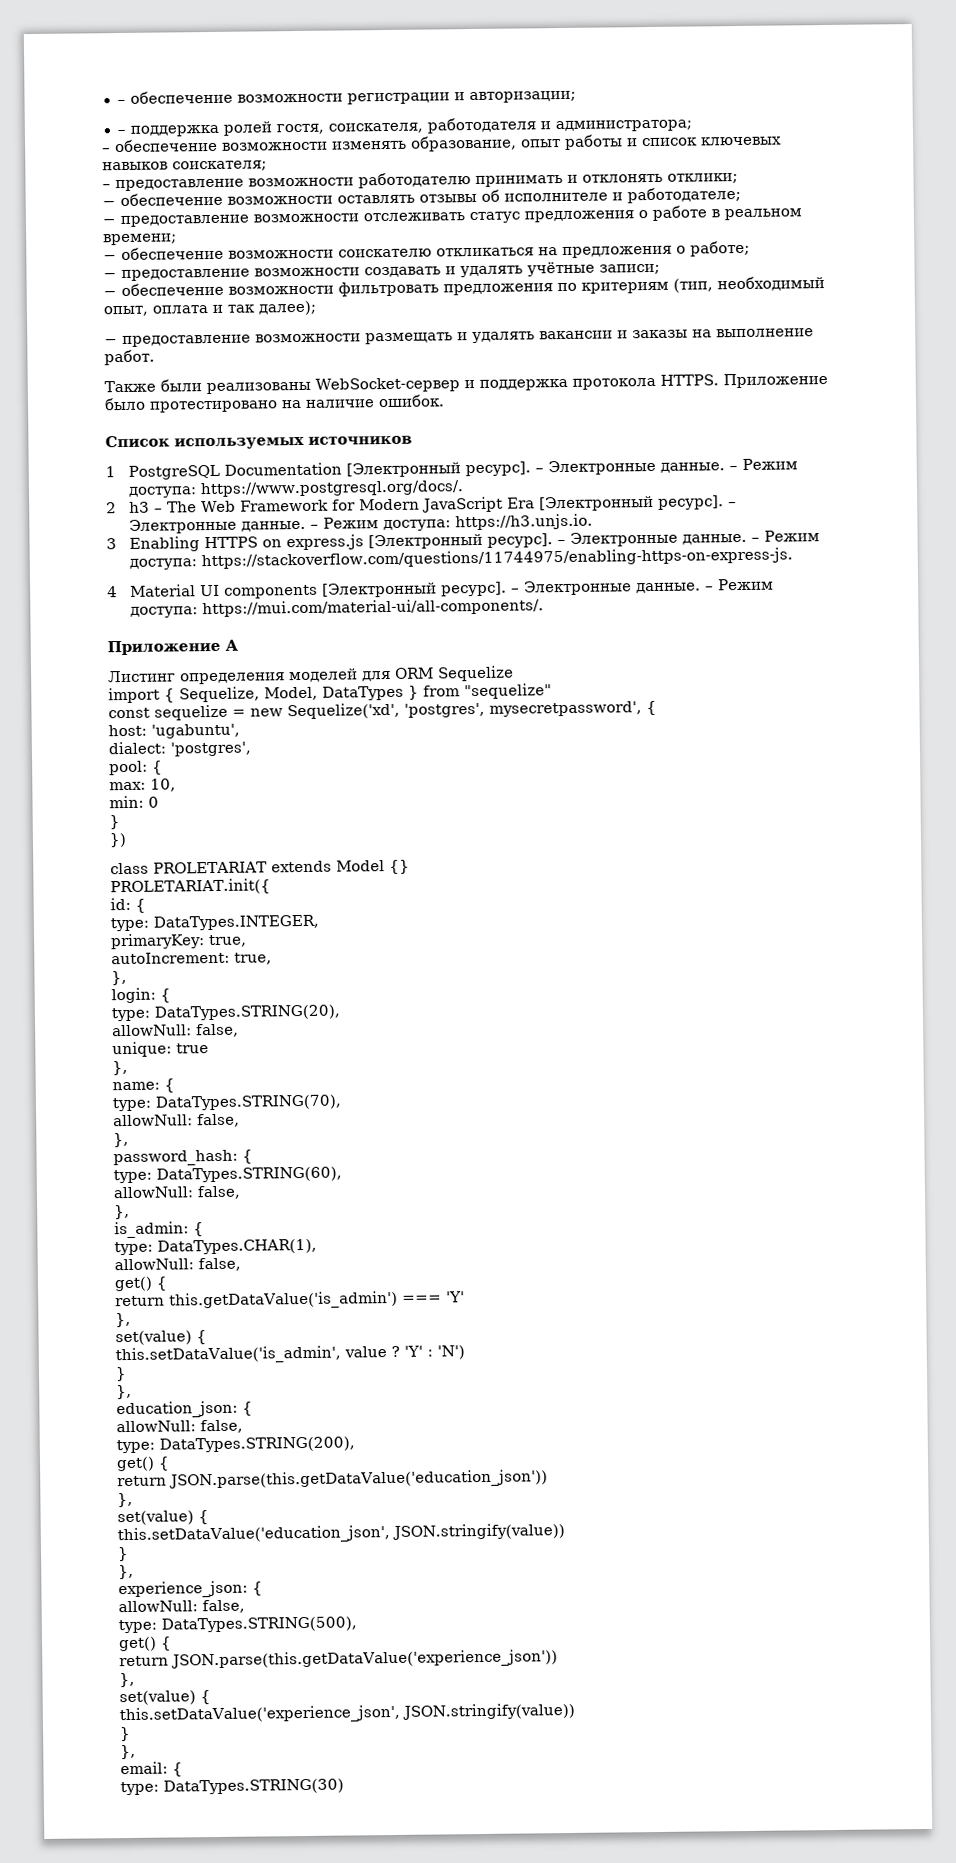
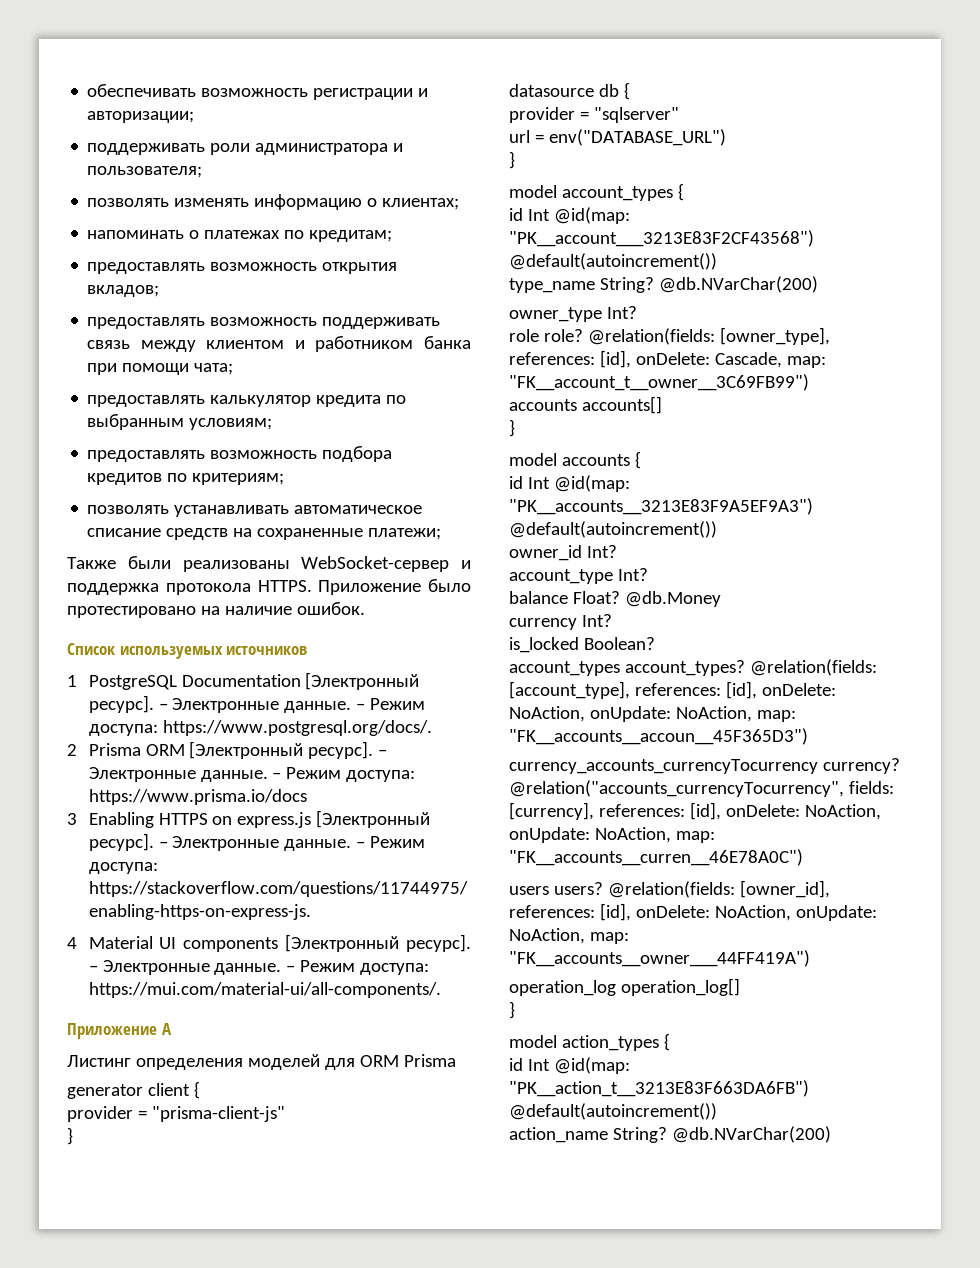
- – обеспечение возможности регистрации и авторизации;
+ обеспечивать возможность регистрации и авторизации;
- – поддержка ролей гостя, соискателя, работодателя и администратора;
- – обеспечение возможности изменять образование, опыт работы и список ключевых навыков соискателя;
- – предоставление возможности работодателю принимать и отклонять отклики;
- − обеспечение возможности оставлять отзывы об исполнителе и работодателе;
- − предоставление возможности отслеживать статус предложения о работе в реальном времени;
- − обеспечение возможности соискателю откликаться на предложения о работе;
- − предоставление возможности создавать и удалять учётные записи;
- − обеспечение возможности фильтровать предложения по критериям (тип, необходимый опыт, оплата и так далее);
- − предоставление возможности размещать и удалять вакансии и заказы на выполнение работ.
+ поддерживать роли администратора и пользователя;
+ позволять изменять информацию о клиентах;
+ напоминать о платежах по кредитам;
+ предоставлять возможность открытия вкладов;
+ предоставлять возможность поддерживать связь между клиентом и работником банка при помощи чата;
+ предоставлять калькулятор кредита по выбранным условиям;
+ предоставлять возможность подбора кредитов по критериям;
+ позволять устанавливать автоматическое списание средств на сохраненные платежи;
- 2 h3 – The Web Framework for Modern JavaScript Era [Электронный ресурс]. – Электронные данные. – Режим доступа: https://h3.unjs.io.
+ 2 Prisma ORM [Электронный ресурс]. – Электронные данные. – Режим доступа: https://www.prisma.io/docs
- Листинг определения моделей для ORM Sequelize
- import { Sequelize, Model, DataTypes } from "sequelize"
- const sequelize = new Sequelize('xd', 'postgres', mysecretpassword', {
- host: 'ugabuntu',
- dialect: 'postgres',
- pool: {
- max: 10,
- min: 0
+ Листинг определения моделей для ORM Prisma
+ generator client {
+ provider = "prisma-client-js"
  }
- })
- class PROLETARIAT extends Model {}
- PROLETARIAT.init({
- id: {
- type: DataTypes.INTEGER,
- primaryKey: true,
- autoIncrement: true,
- },
- login: {
- type: DataTypes.STRING(20),
- allowNull: false,
- unique: true
- },
- name: {
- type: DataTypes.STRING(70),
- allowNull: false,
- },
- password_hash: {
- type: DataTypes.STRING(60),
- allowNull: false,
- },
- is_admin: {
- type: DataTypes.CHAR(1),
- allowNull: false,
- get() {
- return this.getDataValue('is_admin') === 'Y'
- },
- set(value) {
- this.setDataValue('is_admin', value ? 'Y' : 'N')
+ datasource db {
+ provider = "sqlserver"
+ url = env("DATABASE_URL")
  }
- },
- education_json: {
- allowNull: false,
- type: DataTypes.STRING(200),
- get() {
- return JSON.parse(this.getDataValue('education_json'))
- },
- set(value) {
- this.setDataValue('education_json', JSON.stringify(value))
+ model account_types {
+ id Int @id(map: "PK__account___3213E83F2CF43568") @default(autoincrement())
+ type_name String? @db.NVarChar(200)
+ owner_type Int?
+ role role? @relation(fields: [owner_type], references: [id], onDelete: Cascade, map: "FK__account_t__owner__3C69FB99")
+ accounts accounts[]
  }
- },
- experience_json: {
- allowNull: false,
- type: DataTypes.STRING(500),
- get() {
- return JSON.parse(this.getDataValue('experience_json'))
- },
- set(value) {
- this.setDataValue('experience_json', JSON.stringify(value))
+ model accounts {
+ id Int @id(map: "PK__accounts__3213E83F9A5EF9A3") @default(autoincrement())
+ owner_id Int?
+ account_type Int?
+ balance Float? @db.Money
+ currency Int?
+ is_locked Boolean?
+ account_types account_types? @relation(fields: [account_type], references: [id], onDelete: NoAction, onUpdate: NoAction, map: "FK__accounts__accoun__45F365D3")
+ currency_accounts_currencyTocurrency currency? @relation("accounts_currencyTocurrency", fields: [currency], references: [id], onDelete: NoAction, onUpdate: NoAction, map: "FK__accounts__curren__46E78A0C")
+ users users? @relation(fields: [owner_id], references: [id], onDelete: NoAction, onUpdate: NoAction, map: "FK__accounts__owner___44FF419A")
+ operation_log operation_log[]
  }
- },
- email: {
- type: DataTypes.STRING(30)
+ model action_types {
+ id Int @id(map: "PK__action_t__3213E83F663DA6FB") @default(autoincrement())
+ action_name String? @db.NVarChar(200)

